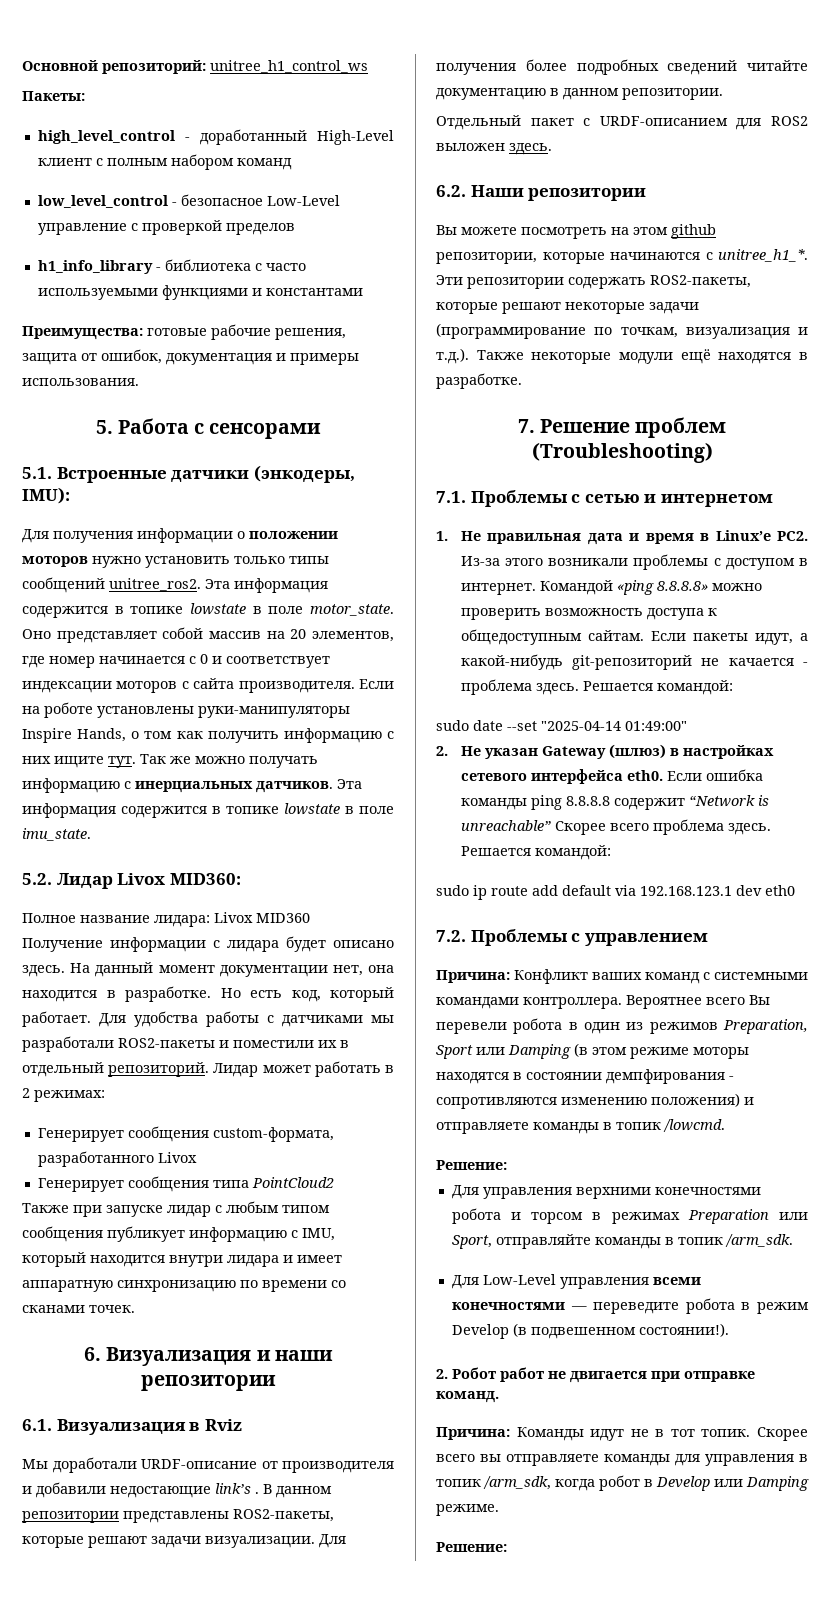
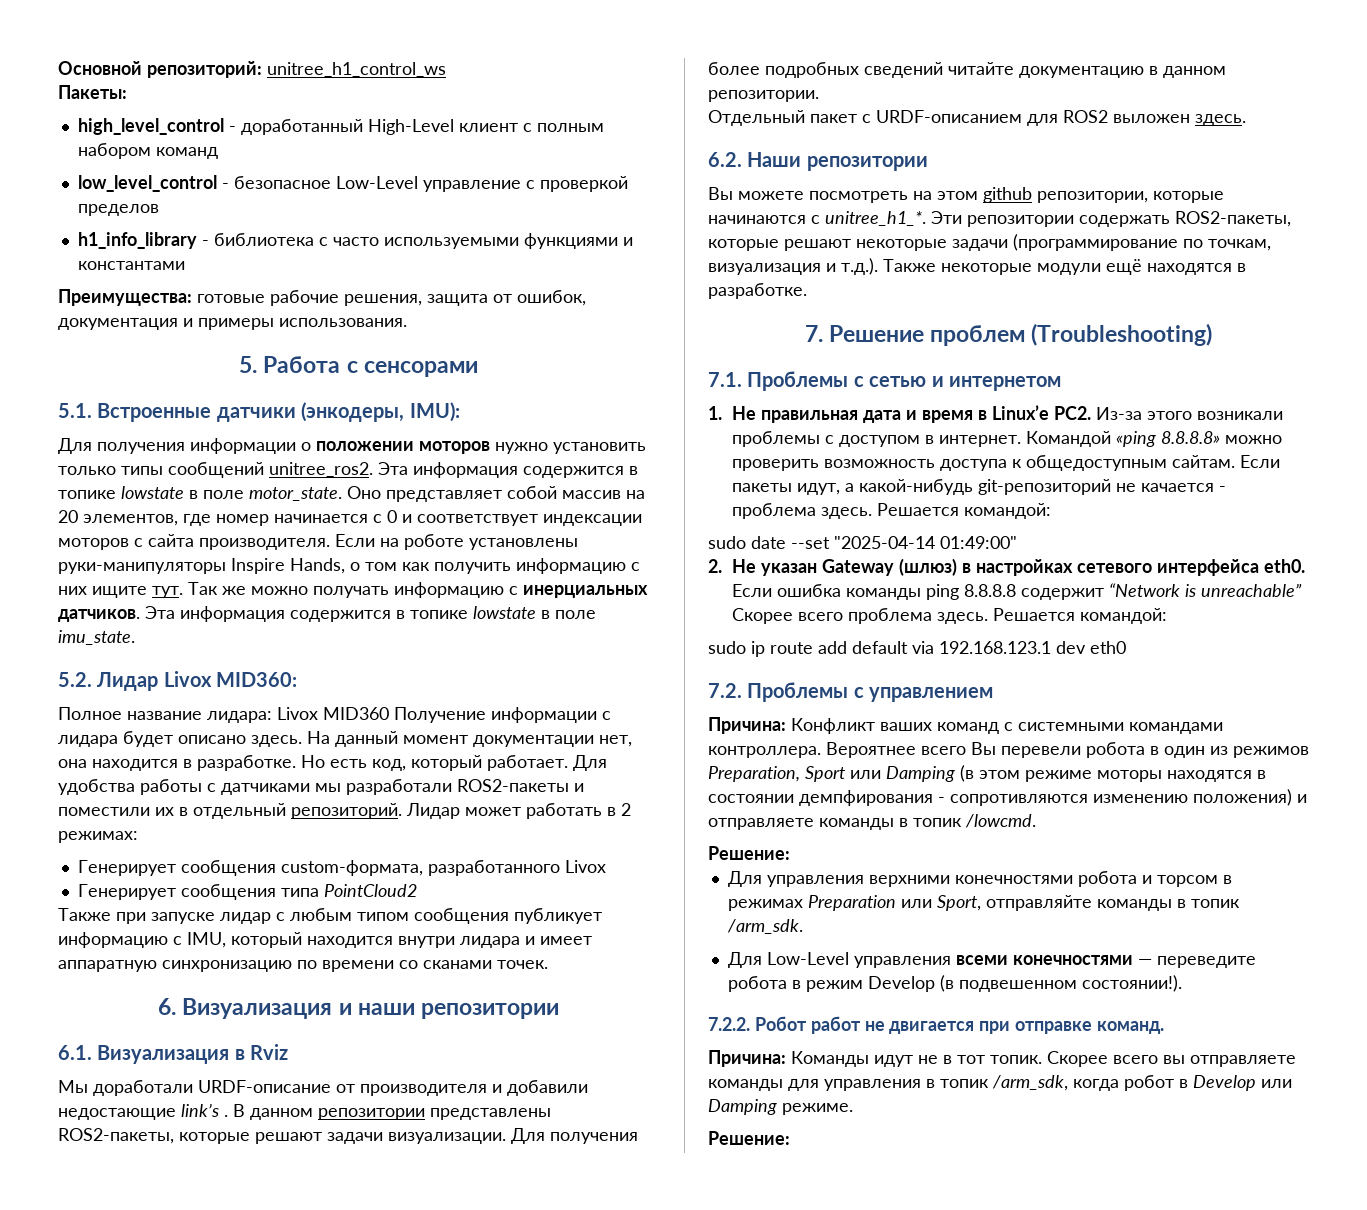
- 2. Робот работ не двигается при отправке команд.
+ 7.2.2. Робот работ не двигается при отправке команд.

